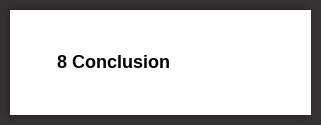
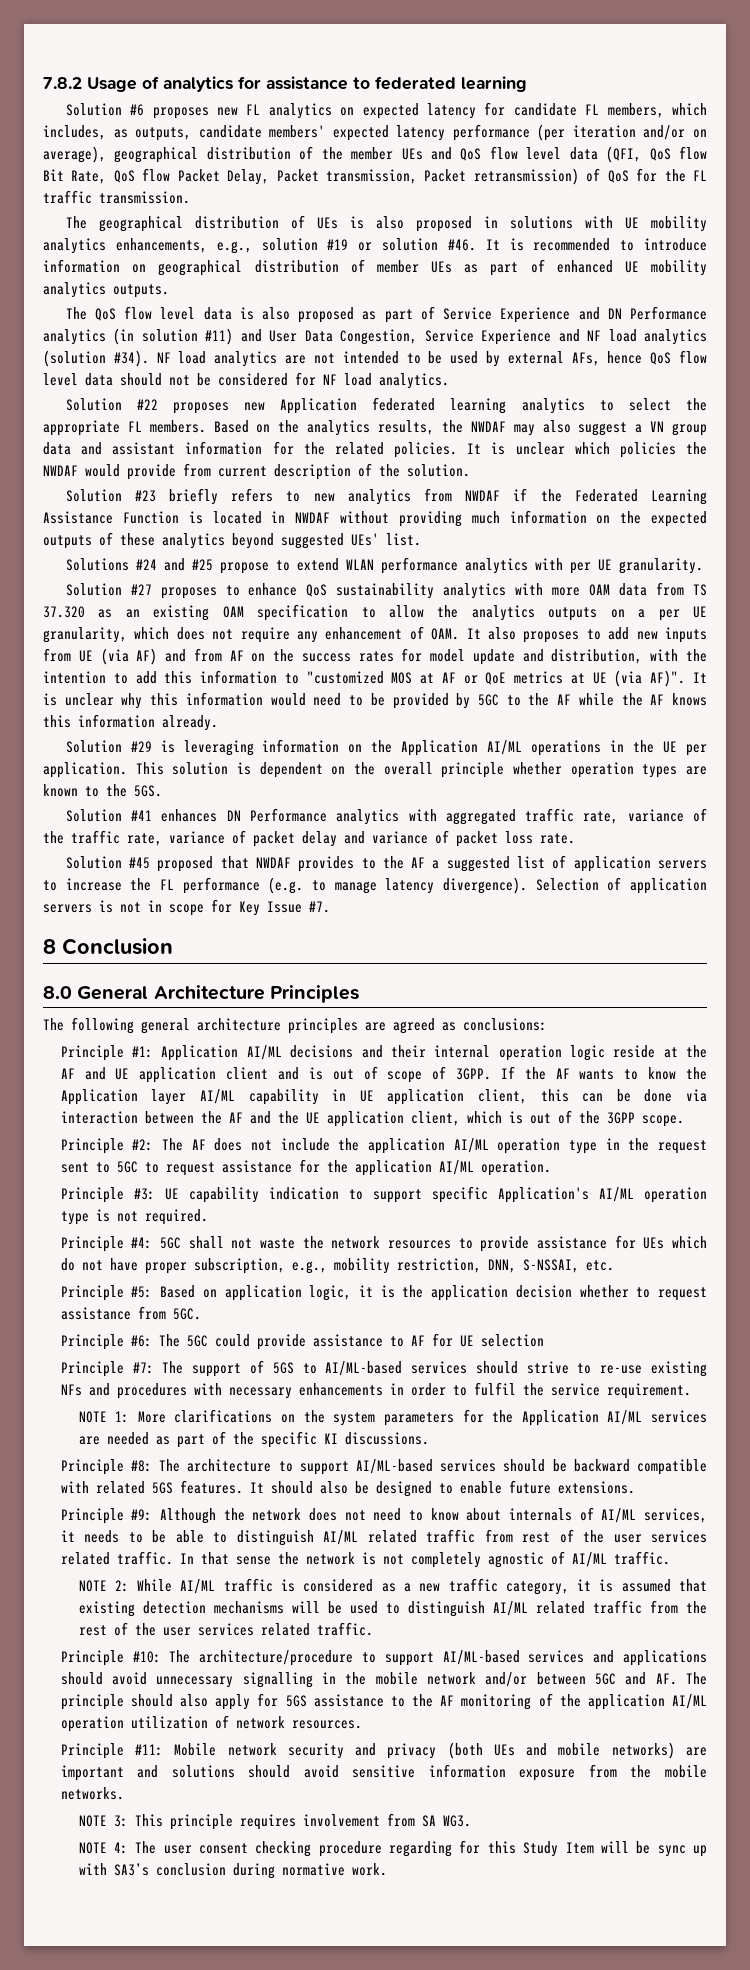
+ 7.8.2 Usage of analytics for assistance to federated learning
+ Solution #6 proposes new FL analytics on expected latency for candidate FL members, which includes, as outputs, candidate members' expected latency performance (per iteration and/or on average), geographical distribution of the member UEs and QoS flow level data (QFI, QoS flow Bit Rate, QoS flow Packet Delay, Packet transmission, Packet retransmission) of QoS for the FL traffic transmission.
+ The geographical distribution of UEs is also proposed in solutions with UE mobility analytics enhancements, e.g., solution #19 or solution #46. It is recommended to introduce information on geographical distribution of member UEs as part of enhanced UE mobility analytics outputs.
+ The QoS flow level data is also proposed as part of Service Experience and DN Performance analytics (in solution #11) and User Data Congestion, Service Experience and NF load analytics (solution #34). NF load analytics are not intended to be used by external AFs, hence QoS flow level data should not be considered for NF load analytics.
+ Solution #22 proposes new Application federated learning analytics to select the appropriate FL members. Based on the analytics results, the NWDAF may also suggest a VN group data and assistant information for the related policies. It is unclear which policies the NWDAF would provide from current description of the solution.
+ Solution #23 briefly refers to new analytics from NWDAF if the Federated Learning Assistance Function is located in NWDAF without providing much information on the expected outputs of these analytics beyond suggested UEs' list.
+ Solutions #24 and #25 propose to extend WLAN performance analytics with per UE granularity.
+ Solution #27 proposes to enhance QoS sustainability analytics with more OAM data from TS 37.320 as an existing OAM specification to allow the analytics outputs on a per UE granularity, which does not require any enhancement of OAM. It also proposes to add new inputs from UE (via AF) and from AF on the success rates for model update and distribution, with the intention to add this information to "customized MOS at AF or QoE metrics at UE (via AF)". It is unclear why this information would need to be provided by 5GC to the AF while the AF knows this information already.
+ Solution #29 is leveraging information on the Application AI/ML operations in the UE per application. This solution is dependent on the overall principle whether operation types are known to the 5GS.
+ Solution #41 enhances DN Performance analytics with aggregated traffic rate, variance of the traffic rate, variance of packet delay and variance of packet loss rate.
+ Solution #45 proposed that NWDAF provides to the AF a suggested list of application servers to increase the FL performance (e.g. to manage latency divergence). Selection of application servers is not in scope for Key Issue #7.
  8 Conclusion
+ 8.0 General Architecture Principles
+ The following general architecture principles are agreed as conclusions:
+ Principle #1: Application AI/ML decisions and their internal operation logic reside at the AF and UE application client and is out of scope of 3GPP. If the AF wants to know the Application layer AI/ML capability in UE application client, this can be done via interaction between the AF and the UE application client, which is out of the 3GPP scope.
+ Principle #2: The AF does not include the application AI/ML operation type in the request sent to 5GC to request assistance for the application AI/ML operation.
+ Principle #3: UE capability indication to support specific Application's AI/ML operation type is not required.
+ Principle #4: 5GC shall not waste the network resources to provide assistance for UEs which do not have proper subscription, e.g., mobility restriction, DNN, S-NSSAI, etc.
+ Principle #5: Based on application logic, it is the application decision whether to request assistance from 5GC.
+ Principle #6: The 5GC could provide assistance to AF for UE selection
+ Principle #7: The support of 5GS to AI/ML-based services should strive to re-use existing NFs and procedures with necessary enhancements in order to fulfil the service requirement.
+ NOTE 1: More clarifications on the system parameters for the Application AI/ML services are needed as part of the specific KI discussions.
+ Principle #8: The architecture to support AI/ML-based services should be backward compatible with related 5GS features. It should also be designed to enable future extensions.
+ Principle #9: Although the network does not need to know about internals of AI/ML services, it needs to be able to distinguish AI/ML related traffic from rest of the user services related traffic. In that sense the network is not completely agnostic of AI/ML traffic.
+ NOTE 2: While AI/ML traffic is considered as a new traffic category, it is assumed that existing detection mechanisms will be used to distinguish AI/ML related traffic from the rest of the user services related traffic.
+ Principle #10: The architecture/procedure to support AI/ML-based services and applications should avoid unnecessary signalling in the mobile network and/or between 5GC and AF. The principle should also apply for 5GS assistance to the AF monitoring of the application AI/ML operation utilization of network resources.
+ Principle #11: Mobile network security and privacy (both UEs and mobile networks) are important and solutions should avoid sensitive information exposure from the mobile networks.
+ NOTE 3: This principle requires involvement from SA WG3.
+ NOTE 4: The user consent checking procedure regarding for this Study Item will be sync up with SA3’s conclusion during normative work.

